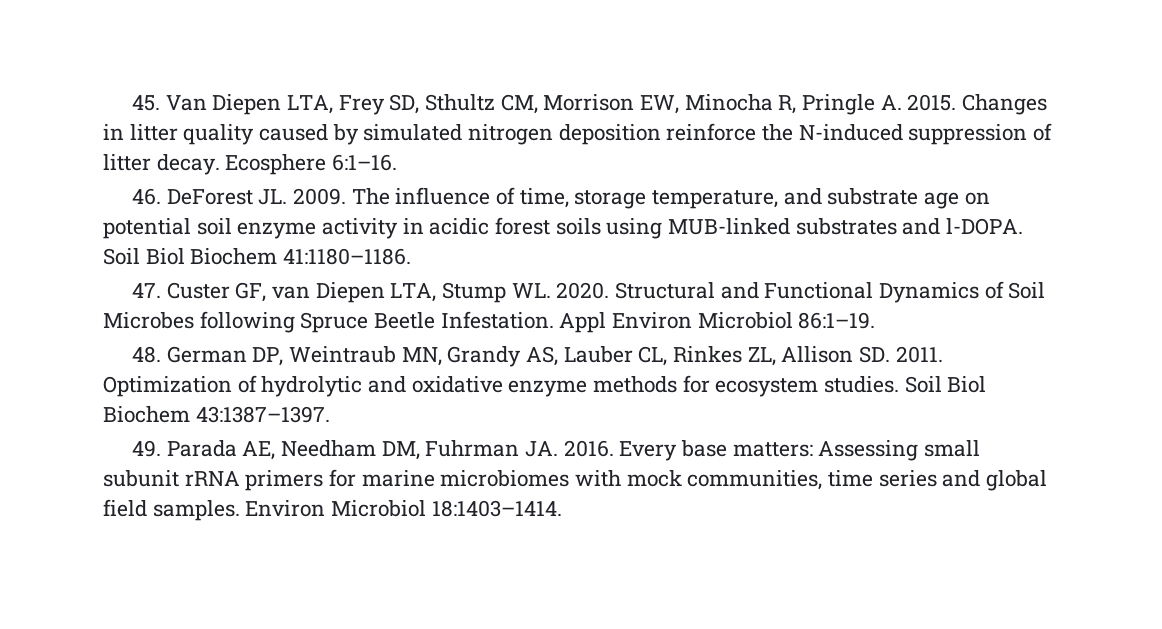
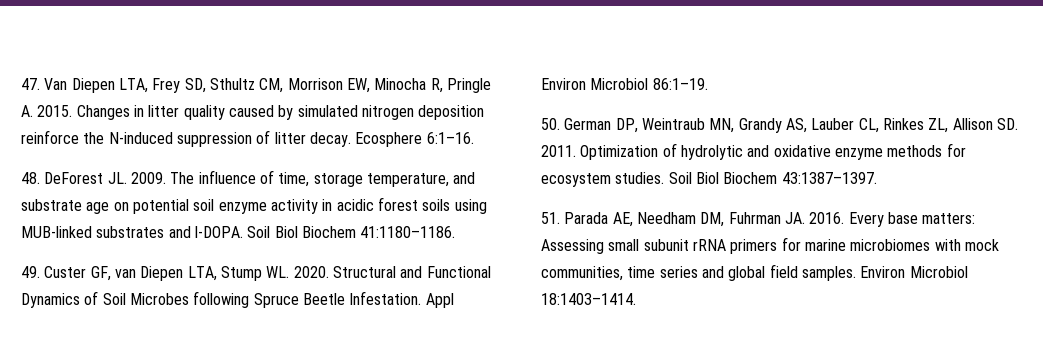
- 45. Van Diepen LTA, Frey SD, Sthultz CM, Morrison EW, Minocha R, Pringle A. 2015.
+ 47. Van Diepen LTA, Frey SD, Sthultz CM, Morrison EW, Minocha R, Pringle A. 2015.
- 46. DeForest JL. 2009.
+ 48. DeForest JL. 2009.
- 47. Custer GF, van Diepen LTA, Stump WL. 2020.
+ 49. Custer GF, van Diepen LTA, Stump WL. 2020.
- 48. German DP, Weintraub MN, Grandy AS, Lauber CL, Rinkes ZL, Allison SD. 2011.
+ 50. German DP, Weintraub MN, Grandy AS, Lauber CL, Rinkes ZL, Allison SD. 2011.
- 49. Parada AE, Needham DM, Fuhrman JA. 2016.
+ 51. Parada AE, Needham DM, Fuhrman JA. 2016.

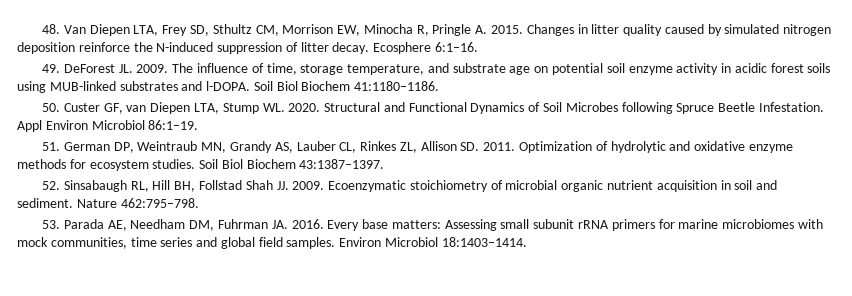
- 47. Van Diepen LTA, Frey SD, Sthultz CM, Morrison EW, Minocha R, Pringle A. 2015.
+ 48. Van Diepen LTA, Frey SD, Sthultz CM, Morrison EW, Minocha R, Pringle A. 2015.
- 48. DeForest JL. 2009.
+ 49. DeForest JL. 2009.
- 49. Custer GF, van Diepen LTA, Stump WL. 2020.
+ 50. Custer GF, van Diepen LTA, Stump WL. 2020.
- 50. German DP, Weintraub MN, Grandy AS, Lauber CL, Rinkes ZL, Allison SD. 2011.
+ 51. German DP, Weintraub MN, Grandy AS, Lauber CL, Rinkes ZL, Allison SD. 2011.
- 51. Parada AE, Needham DM, Fuhrman JA. 2016.
+ 52. Sinsabaugh RL, Hill BH, Follstad Shah JJ. 2009. Ecoenzymatic stoichiometry of microbial organic nutrient acquisition in soil and sediment. Nature 462:795–798.
+ 53. Parada AE, Needham DM, Fuhrman JA. 2016.

